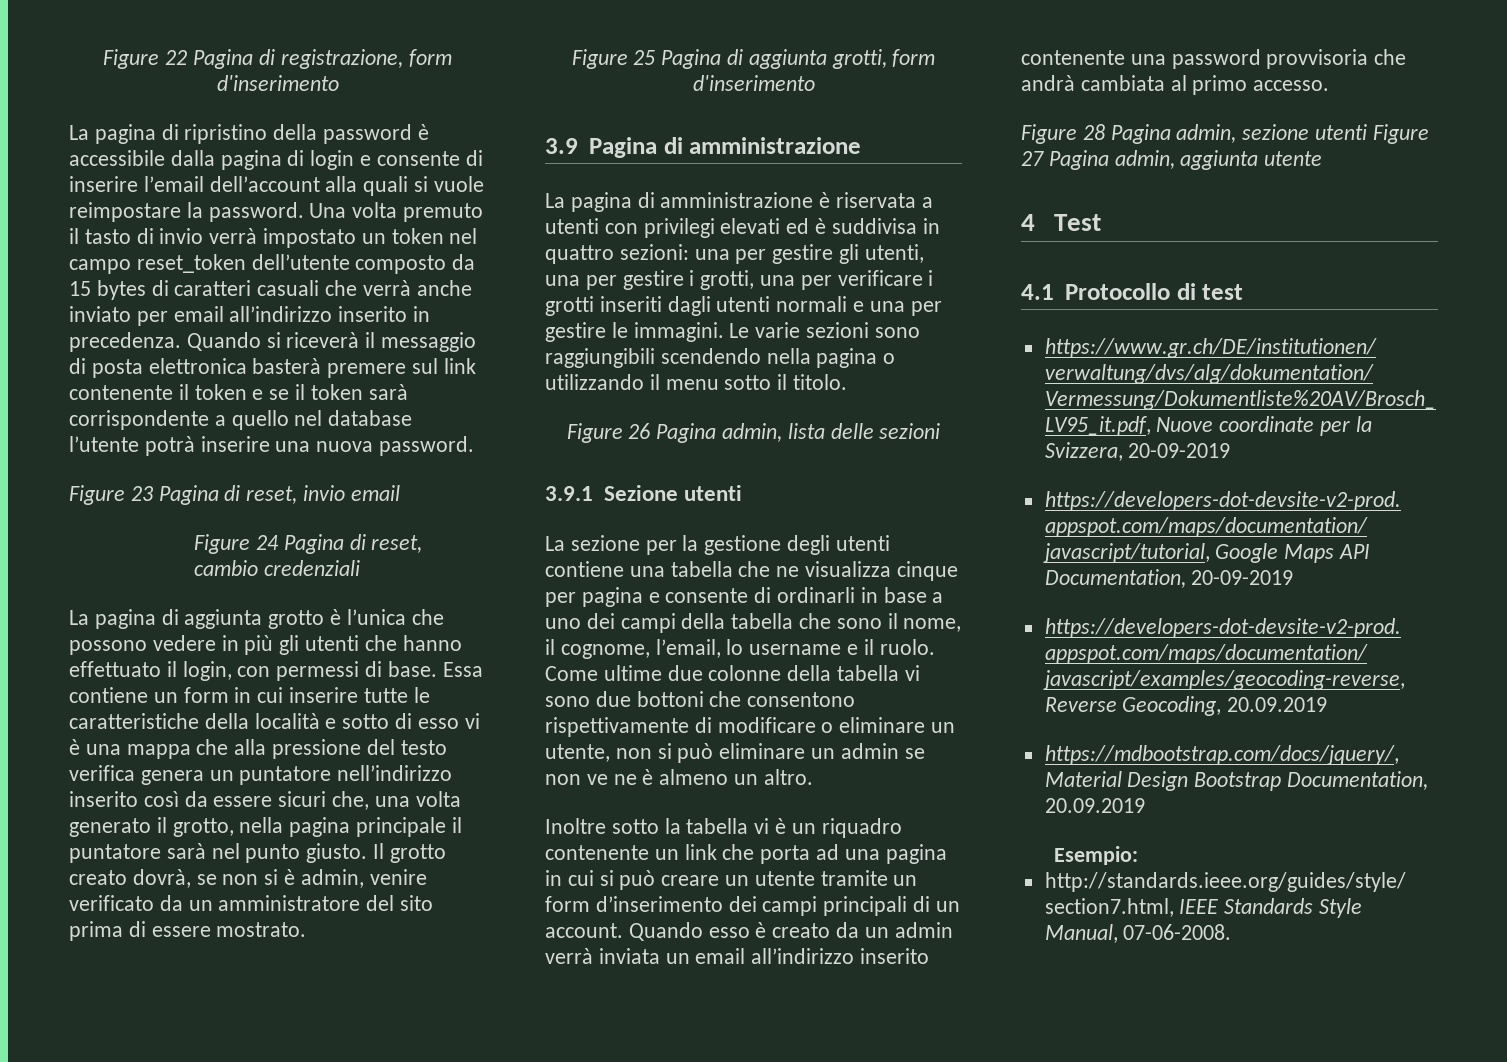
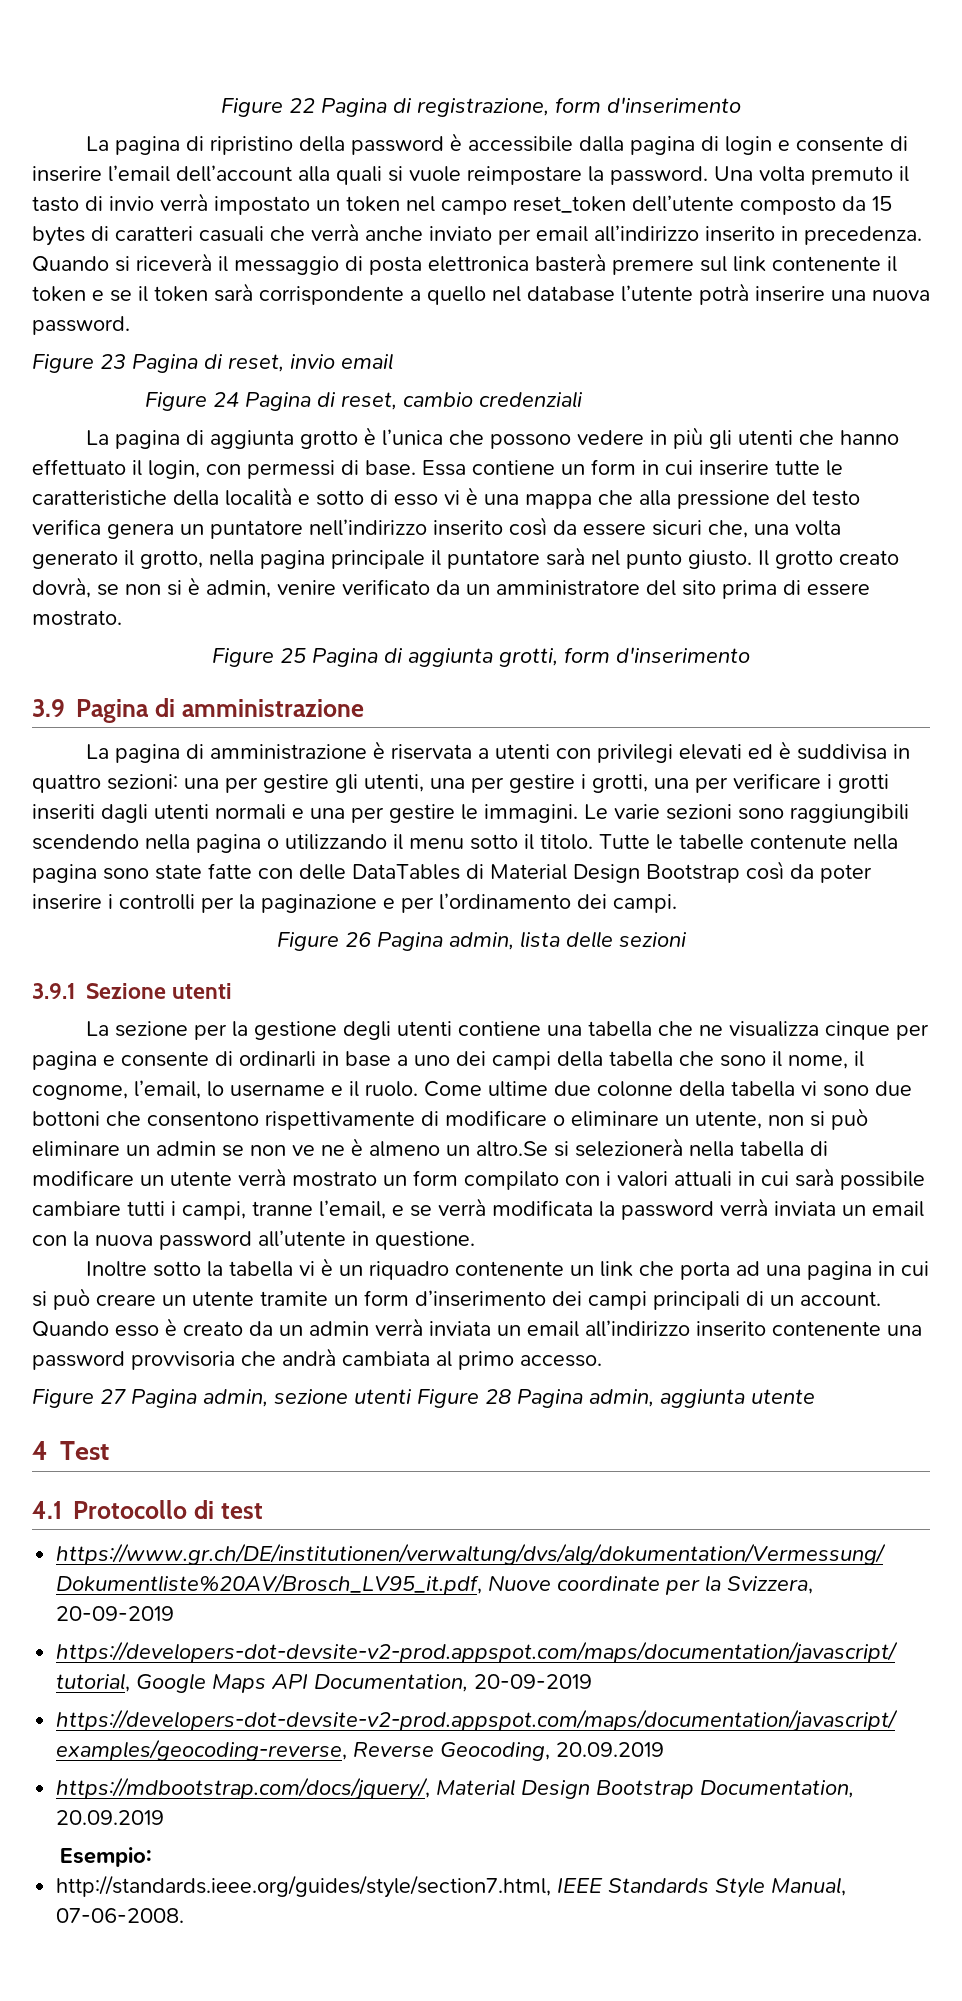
+ Tutte le tabelle contenute nella pagina sono state fatte con delle DataTables di Material Design Bootstrap così da poter inserire i controlli per la paginazione e per l’ordinamento dei campi.
- Come ultime due colonne della tabella vi sono due bottoni che consentono rispettivamente di modificare o eliminare un utente, non si può eliminare un admin se non ve ne è almeno un altro.
+ Come ultime due colonne della tabella vi sono due bottoni che consentono rispettivamente di modificare o eliminare un utente, non si può eliminare un admin se non ve ne è almeno un altro.Se si selezionerà nella tabella di modificare un utente verrà mostrato un form compilato con i valori attuali in cui sarà possibile cambiare tutti i campi, tranne l’email, e se verrà modificata la password verrà inviata un email con la nuova password all’utente in questione.
- Figure 28 Pagina admin, sezione utenti Figure 27 Pagina admin, aggiunta utente
+ Figure 27 Pagina admin, sezione utenti Figure 28 Pagina admin, aggiunta utente

